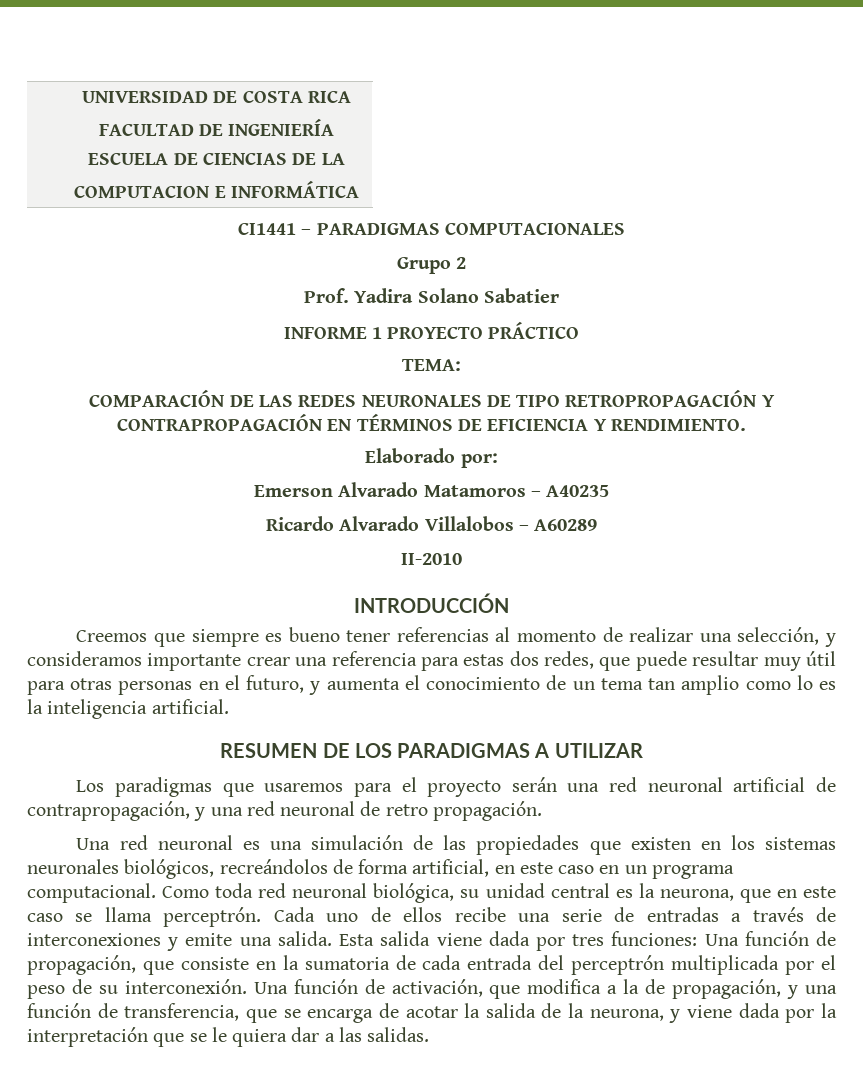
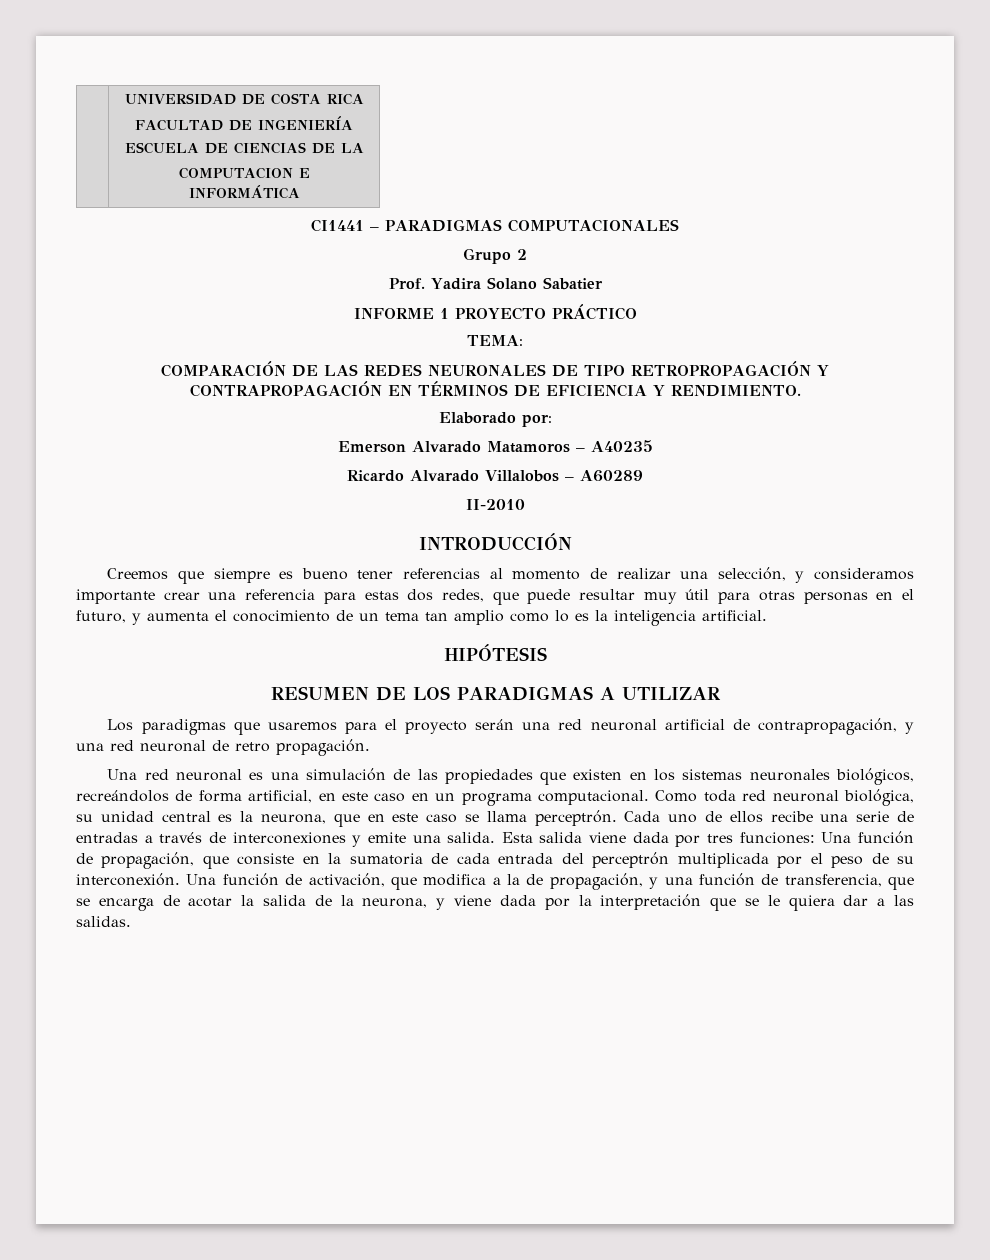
+ HIPÓTESIS

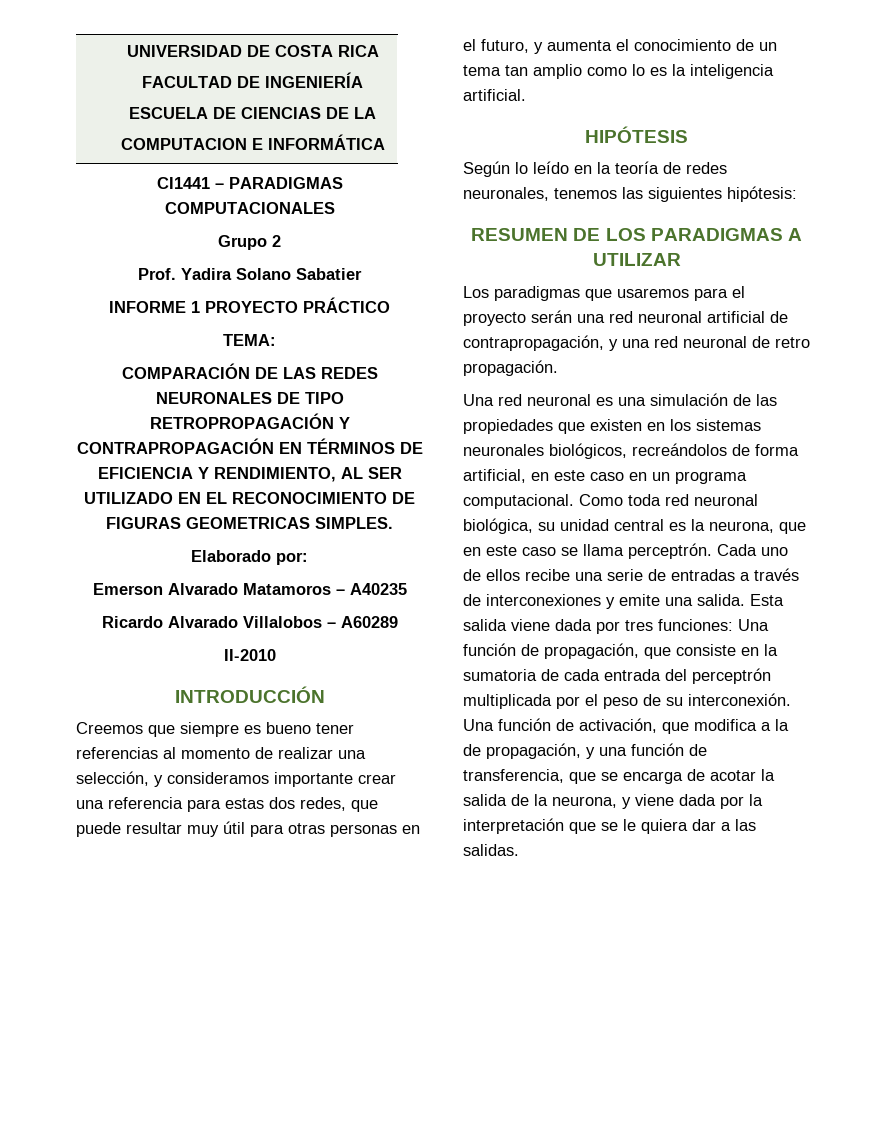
- COMPARACIÓN DE LAS REDES NEURONALES DE TIPO RETROPROPAGACIÓN Y CONTRAPROPAGACIÓN EN TÉRMINOS DE EFICIENCIA Y RENDIMIENTO.
+ COMPARACIÓN DE LAS REDES NEURONALES DE TIPO RETROPROPAGACIÓN Y CONTRAPROPAGACIÓN EN TÉRMINOS DE EFICIENCIA Y RENDIMIENTO, AL SER UTILIZADO EN EL RECONOCIMIENTO DE FIGURAS GEOMETRICAS SIMPLES.
+ Según lo leído en la teoría de redes neuronales, tenemos las siguientes hipótesis:

